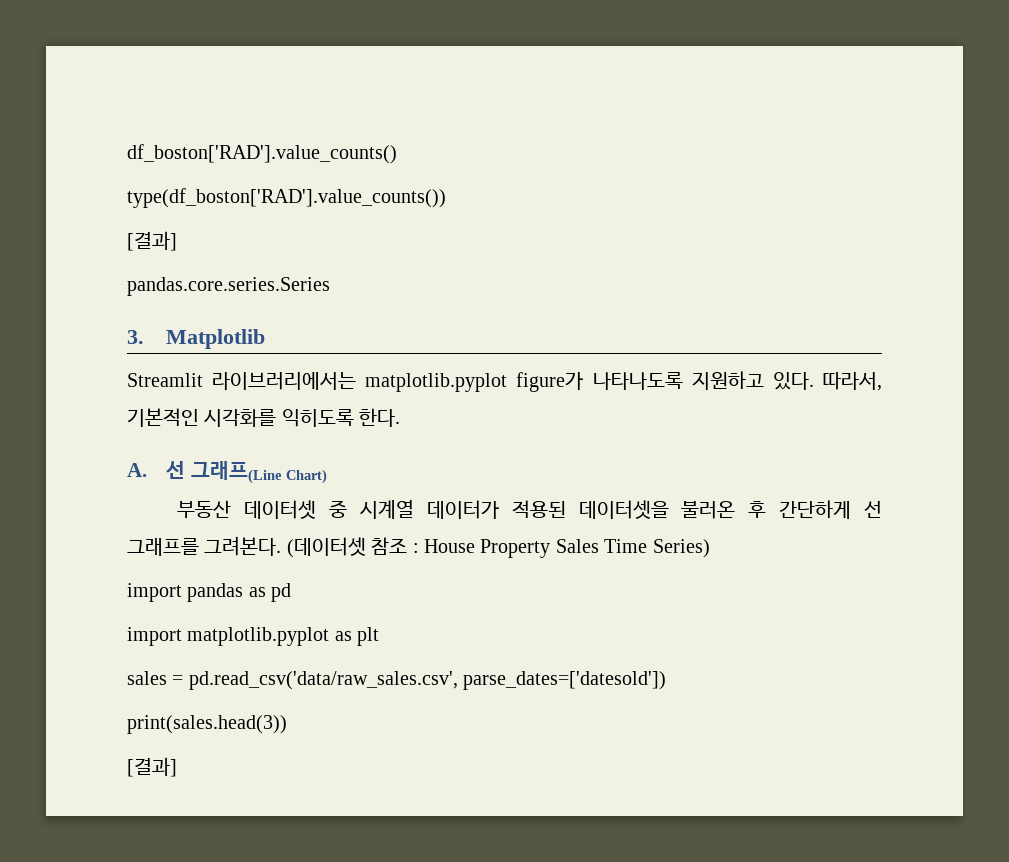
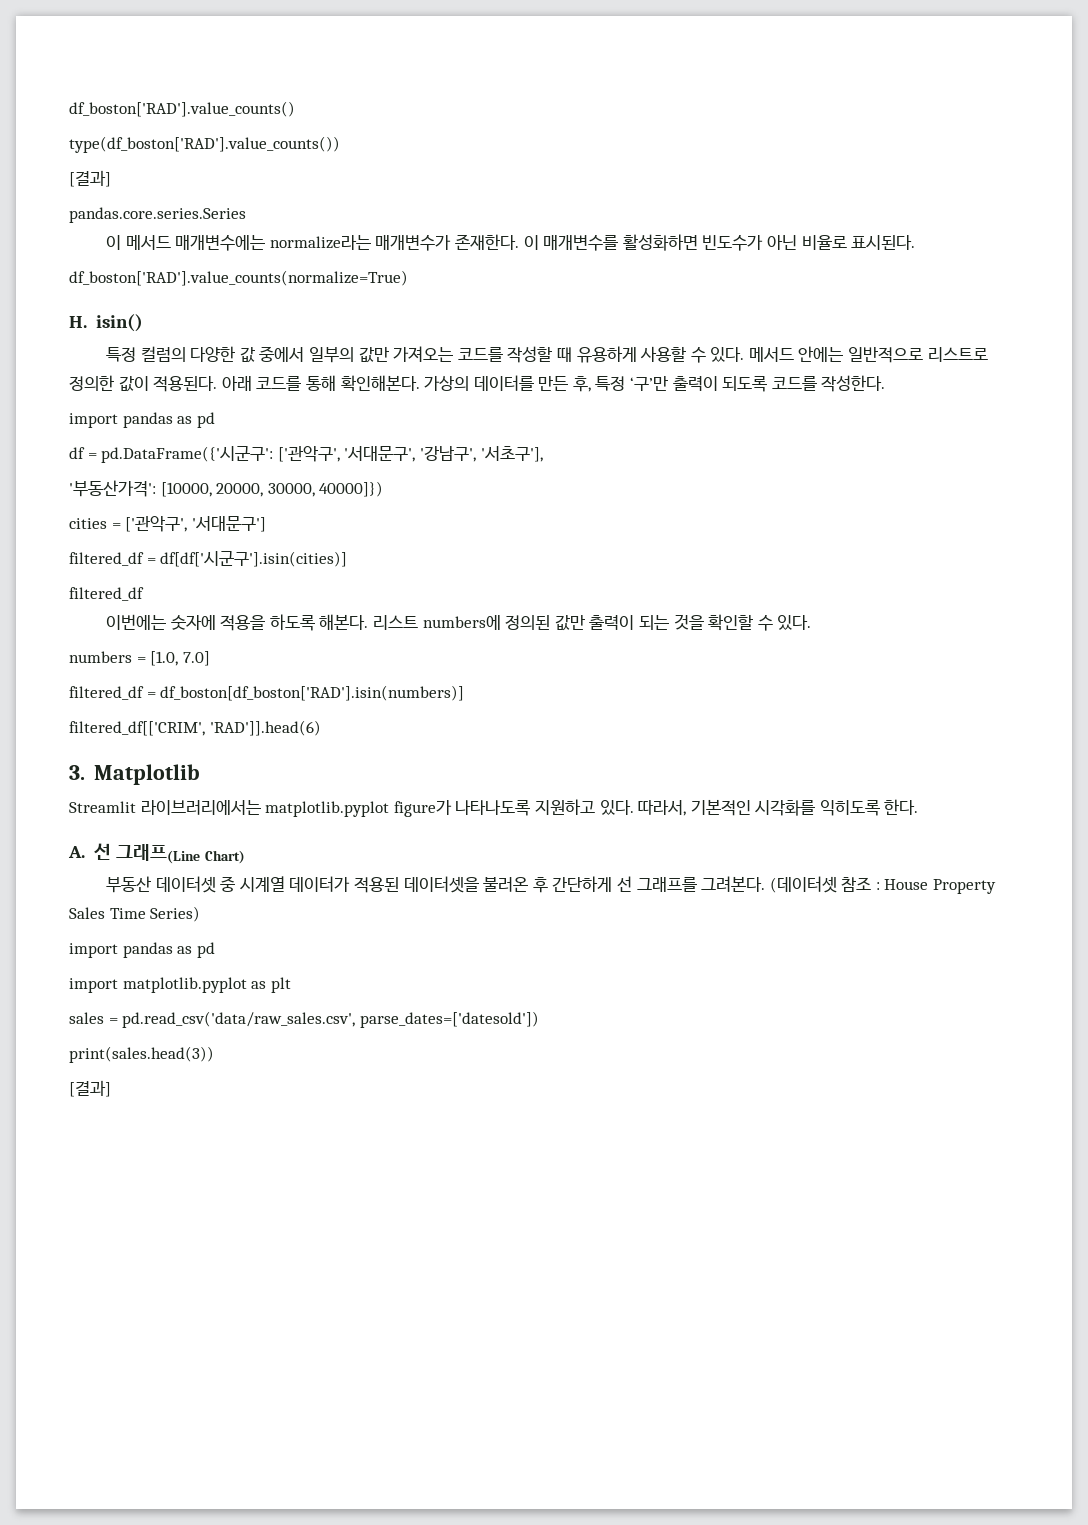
+ 이 메서드 매개변수에는 normalize라는 매개변수가 존재한다. 이 매개변수를 활성화하면 빈도수가 아닌 비율로 표시된다.
+ df_boston['RAD'].value_counts(normalize=True)
+ H. isin()
+ 특정 컬럼의 다양한 값 중에서 일부의 값만 가져오는 코드를 작성할 때 유용하게 사용할 수 있다. 메서드 안에는 일반적으로 리스트로 정의한 값이 적용된다. 아래 코드를 통해 확인해본다. 가상의 데이터를 만든 후, 특정 ‘구’만 출력이 되도록 코드를 작성한다.
+ import pandas as pd
+ df = pd.DataFrame({'시군구': ['관악구', '서대문구', '강남구', '서초구'],
+ '부동산가격': [10000, 20000, 30000, 40000]})
+ cities = ['관악구', '서대문구']
+ filtered_df = df[df['시군구'].isin(cities)]
+ filtered_df
+ 이번에는 숫자에 적용을 하도록 해본다. 리스트 numbers에 정의된 값만 출력이 되는 것을 확인할 수 있다.
+ numbers = [1.0, 7.0]
+ filtered_df = df_boston[df_boston['RAD'].isin(numbers)]
+ filtered_df[['CRIM', 'RAD']].head(6)

